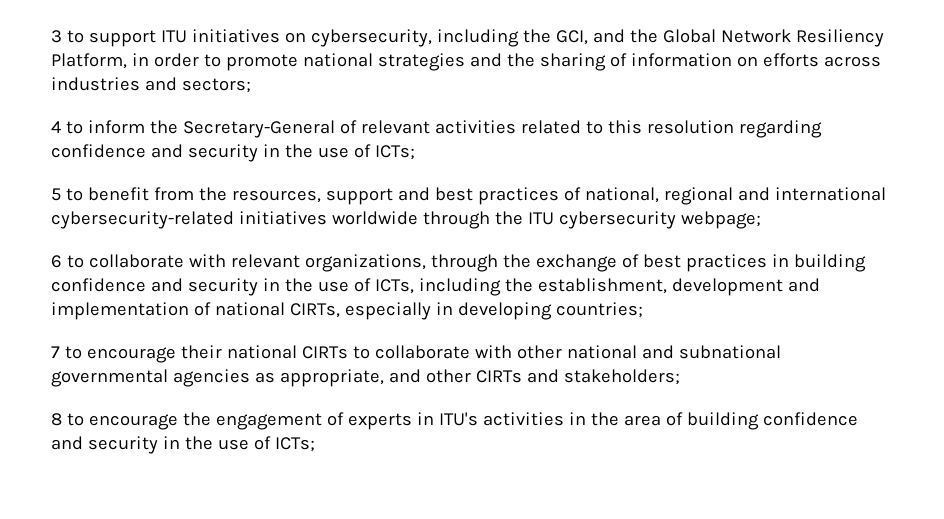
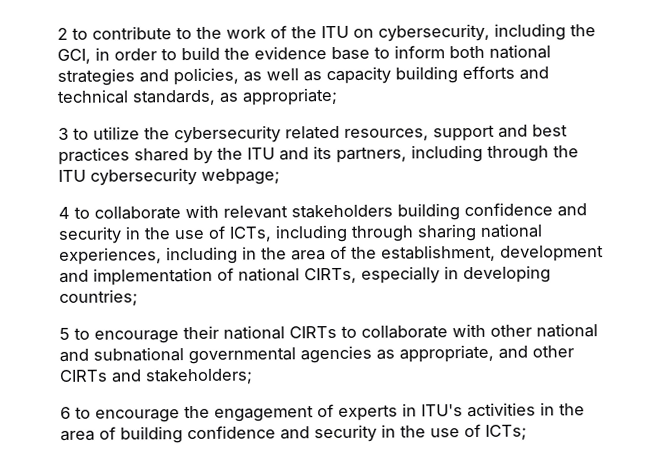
- 3 to support ITU initiatives on cybersecurity, including the GCI, and the Global Network Resiliency Platform, in order to promote national strategies and the sharing of information on efforts across industries and sectors;
- 4 to inform the Secretary-General of relevant activities related to this resolution regarding confidence and security in the use of ICTs;
- 5 to benefit from the resources, support and best practices of national, regional and international cybersecurity-related initiatives worldwide through the ITU cybersecurity webpage;
+ 2 to contribute to the work of the ITU on cybersecurity, including the GCI, in order to build the evidence base to inform both national strategies and policies, as well as capacity building efforts and technical standards, as appropriate;
+ 3 to utilize the cybersecurity related resources, support and best practices shared by the ITU and its partners, including through the ITU cybersecurity webpage;
- 6 to collaborate with relevant organizations, through the exchange of best practices in building confidence and security in the use of ICTs, including the establishment, development and implementation of national CIRTs, especially in developing countries;
+ 4 to collaborate with relevant stakeholders building confidence and security in the use of ICTs, including through sharing national experiences, including in the area of the establishment, development and implementation of national CIRTs, especially in developing countries;
- 7 to encourage their national CIRTs to collaborate with other national and subnational governmental agencies as appropriate, and other CIRTs and stakeholders;
+ 5 to encourage their national CIRTs to collaborate with other national and subnational governmental agencies as appropriate, and other CIRTs and stakeholders;
- 8 to encourage the engagement of experts in ITU's activities in the area of building confidence and security in the use of ICTs;
+ 6 to encourage the engagement of experts in ITU's activities in the area of building confidence and security in the use of ICTs;

